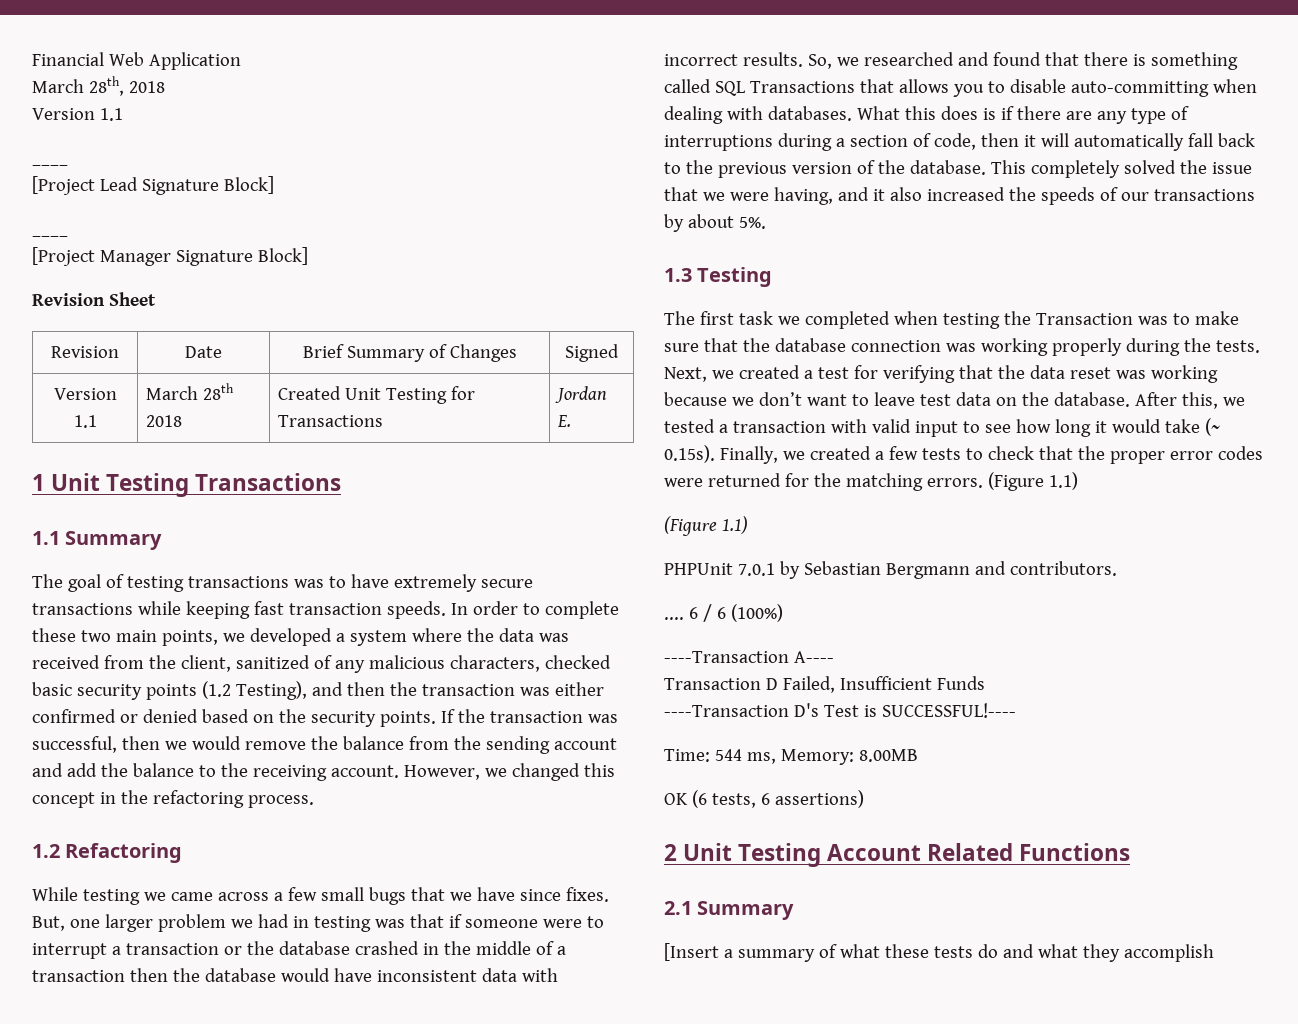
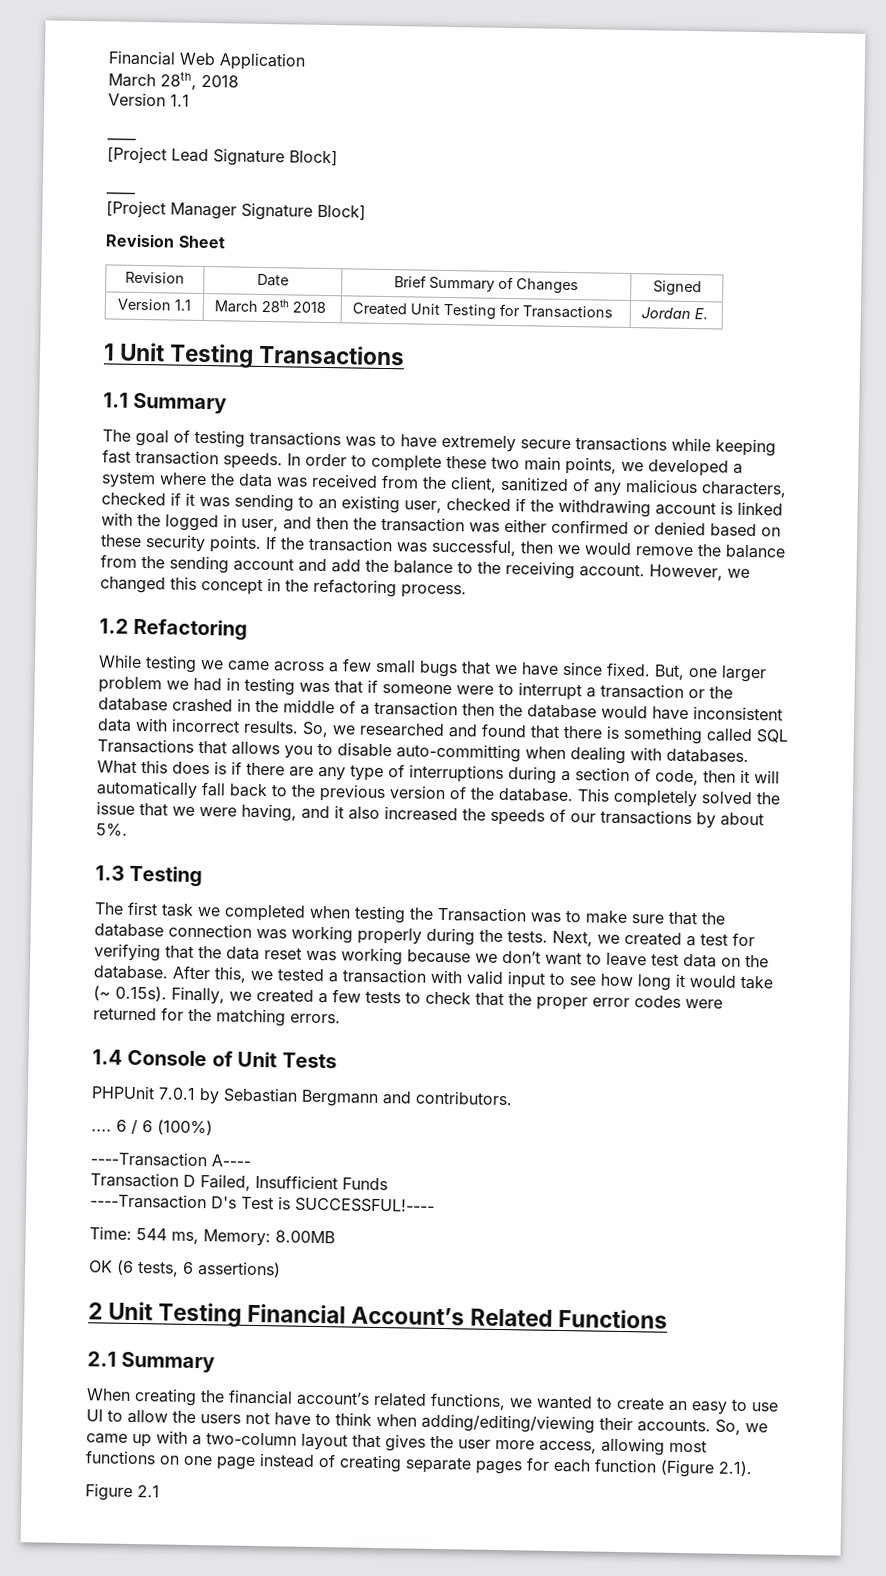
- In order to complete these two main points, we developed a system where the data was received from the client, sanitized of any malicious characters, checked basic security points (1.2 Testing), and then the transaction was either confirmed or denied based on the security points.
+ In order to complete these two main points, we developed a system where the data was received from the client, sanitized of any malicious characters, checked if it was sending to an existing user, checked if the withdrawing account is linked with the logged in user, and then the transaction was either confirmed or denied based on these security points.
- While testing we came across a few small bugs that we have since fixes.
+ While testing we came across a few small bugs that we have since fixed.
- After this, we tested a transaction with valid input to see how long it would take (~ 0.15s). Finally, we created a few tests to check that the proper error codes were returned for the matching errors. (Figure 1.1)
- (Figure 1.1)
+ After this, we tested a transaction with valid input to see how long it would take (~ 0.15s). Finally, we created a few tests to check that the proper error codes were returned for the matching errors.
+ 1.4 Console of Unit Tests
- 2 Unit Testing Account Related Functions
+ 2 Unit Testing Financial Account’s Related Functions
- [Insert a summary of what these tests do and what they accomplish
+ When creating the financial account’s related functions, we wanted to create an easy to use UI to allow the users not have to think when adding/editing/viewing their accounts. So, we came up with a two-column layout that gives the user more access, allowing most functions on one page instead of creating separate pages for each function (Figure 2.1).
+ Figure 2.1

